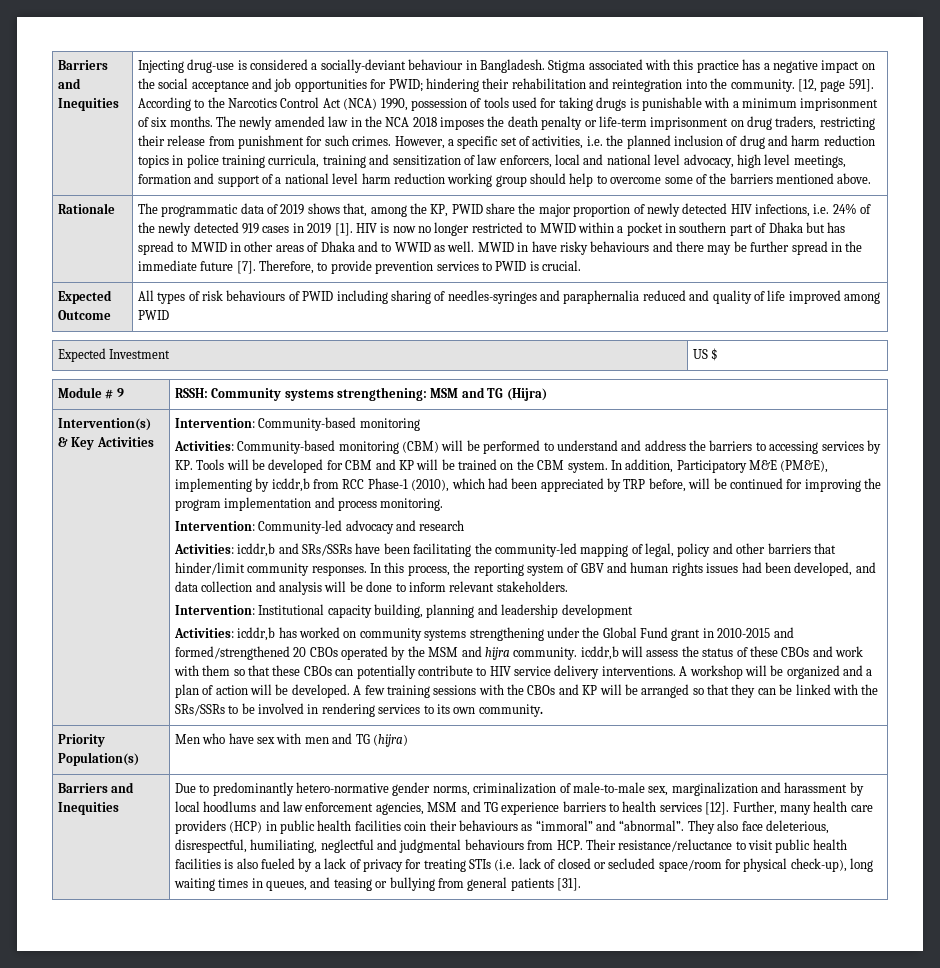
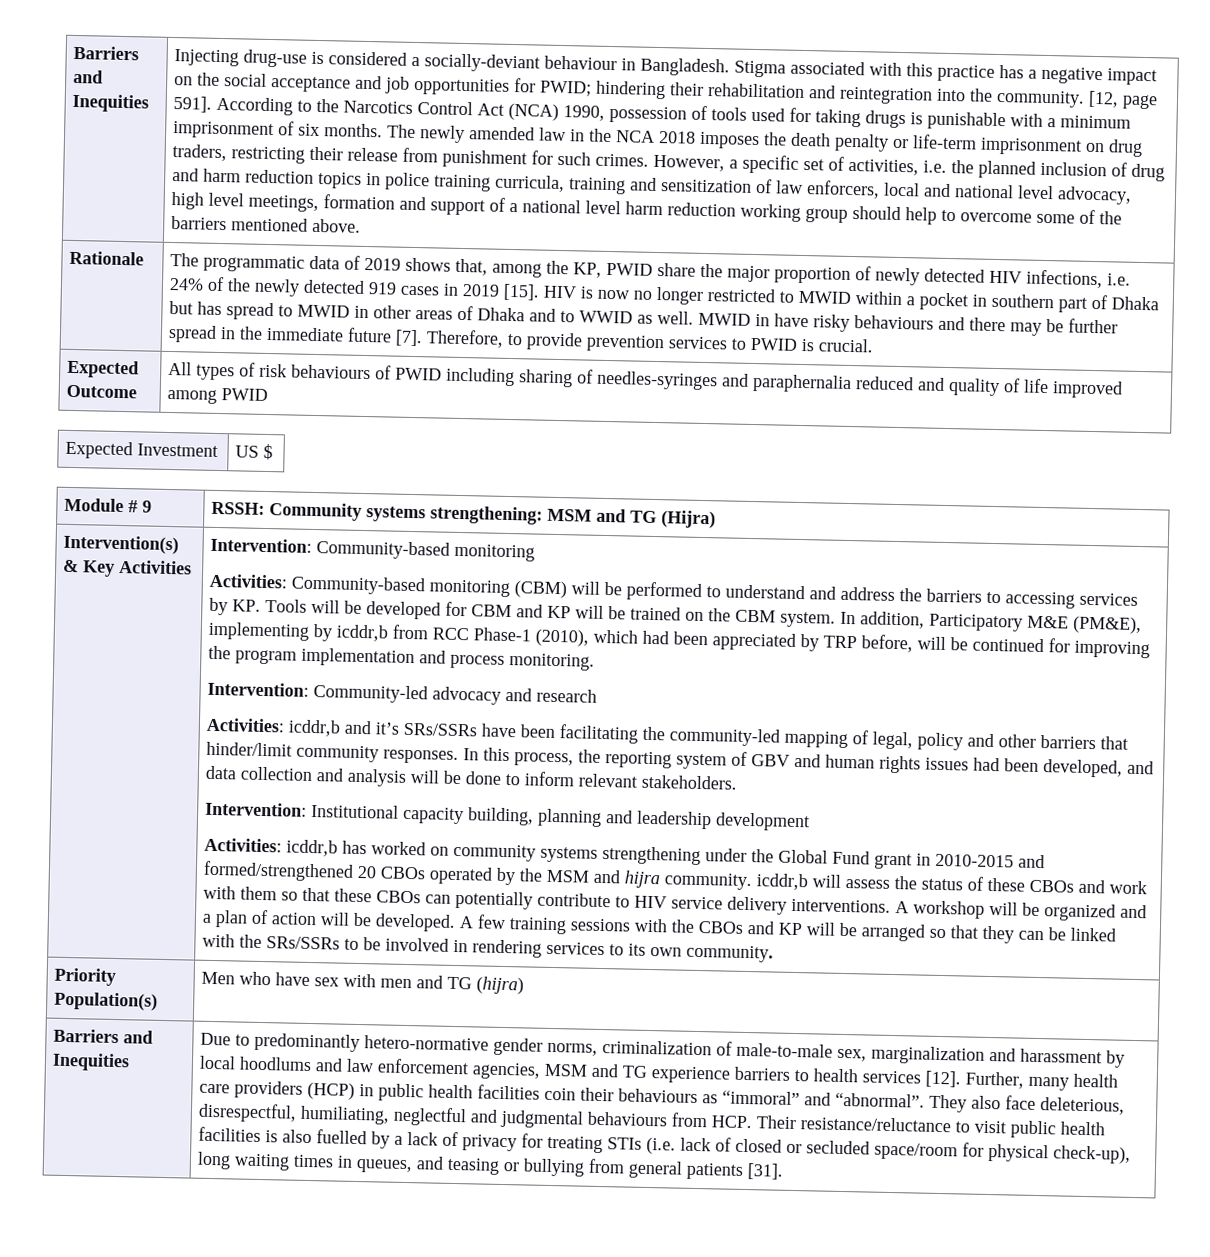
- The programmatic data of 2019 shows that, among the KP, PWID share the major proportion of newly detected HIV infections, i.e. 24% of the newly detected 919 cases in 2019 [1].
+ The programmatic data of 2019 shows that, among the KP, PWID share the major proportion of newly detected HIV infections, i.e. 24% of the newly detected 919 cases in 2019 [15].
- Activities: icddr,b and SRs/SSRs have been facilitating the community-led mapping of legal, policy and other barriers that hinder/limit community responses.
+ Activities: icddr,b and it’s SRs/SSRs have been facilitating the community-led mapping of legal, policy and other barriers that hinder/limit community responses.
- They also face deleterious, disrespectful, humiliating, neglectful and judgmental behaviours from HCP. Their resistance/reluctance to visit public health facilities is also fueled by a lack of privacy for treating STIs (i.e. lack of closed or secluded space/room for physical check-up), long waiting times in queues, and teasing or bullying from general patients [31].
+ They also face deleterious, disrespectful, humiliating, neglectful and judgmental behaviours from HCP. Their resistance/reluctance to visit public health facilities is also fuelled by a lack of privacy for treating STIs (i.e. lack of closed or secluded space/room for physical check-up), long waiting times in queues, and teasing or bullying from general patients [31].

